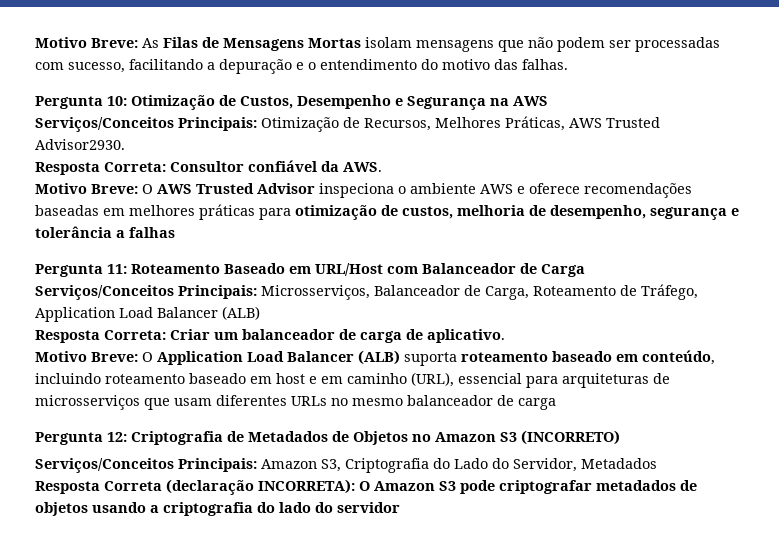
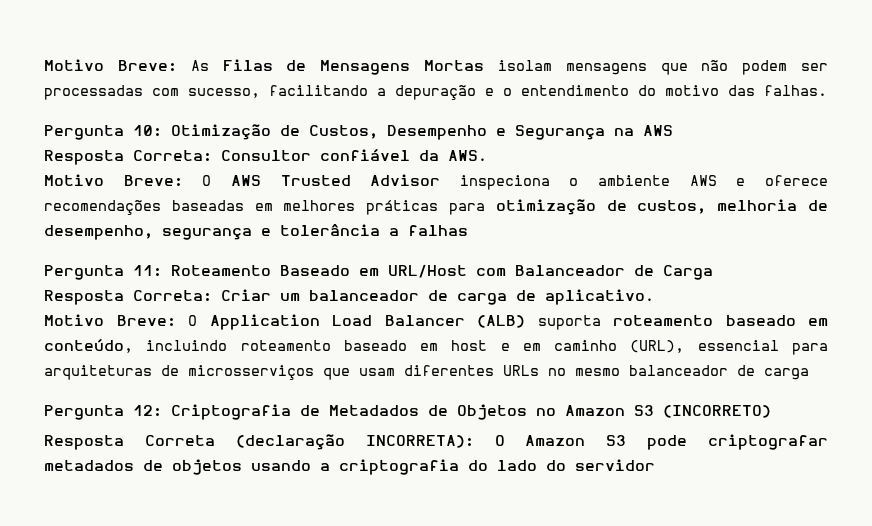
- Serviços/Conceitos Principais: Otimização de Recursos, Melhores Práticas, AWS Trusted Advisor2930.
- Serviços/Conceitos Principais: Microsserviços, Balanceador de Carga, Roteamento de Tráfego, Application Load Balancer (ALB)
- Serviços/Conceitos Principais: Amazon S3, Criptografia do Lado do Servidor, Metadados

